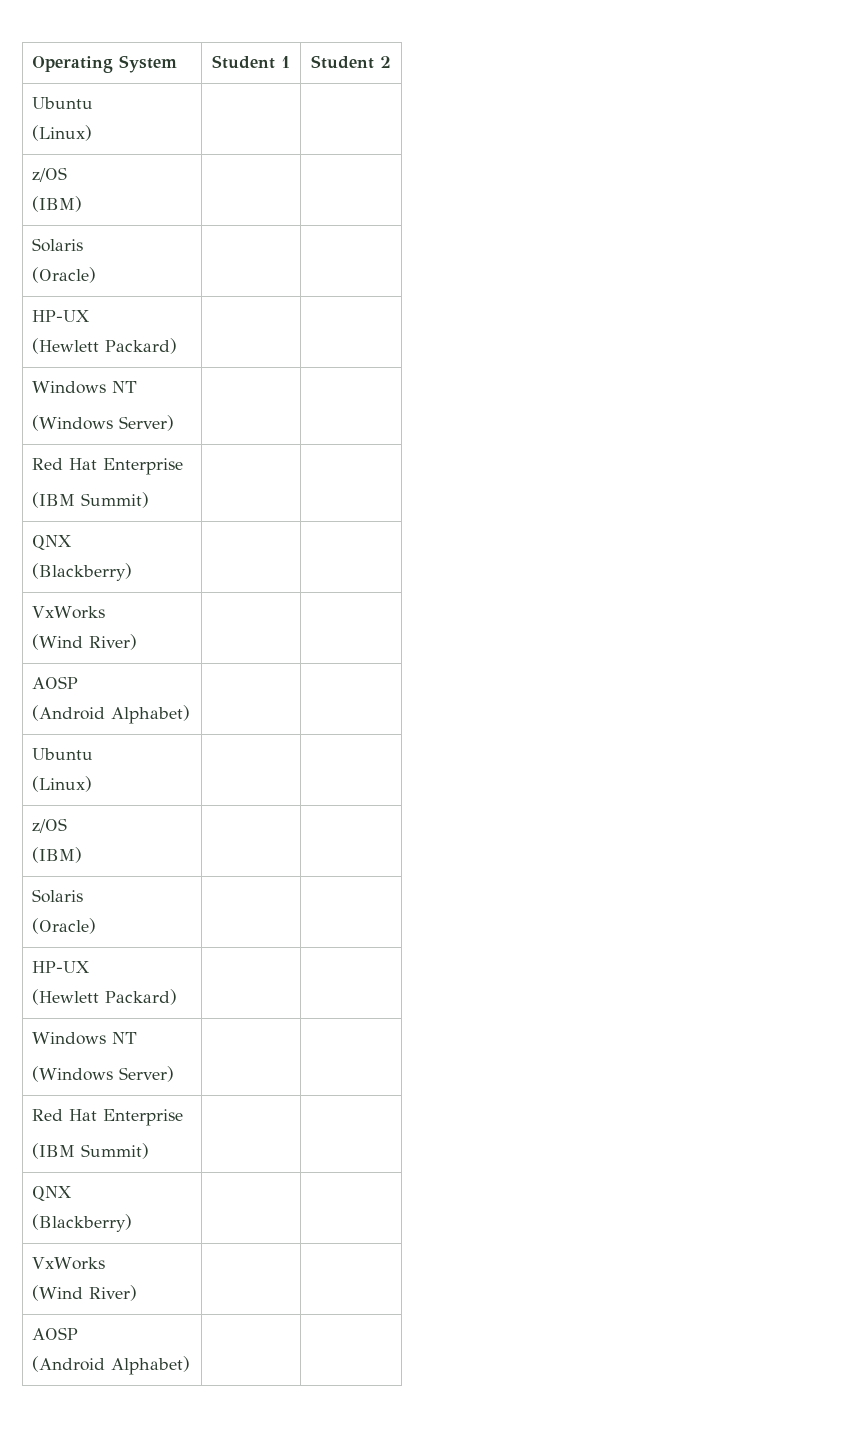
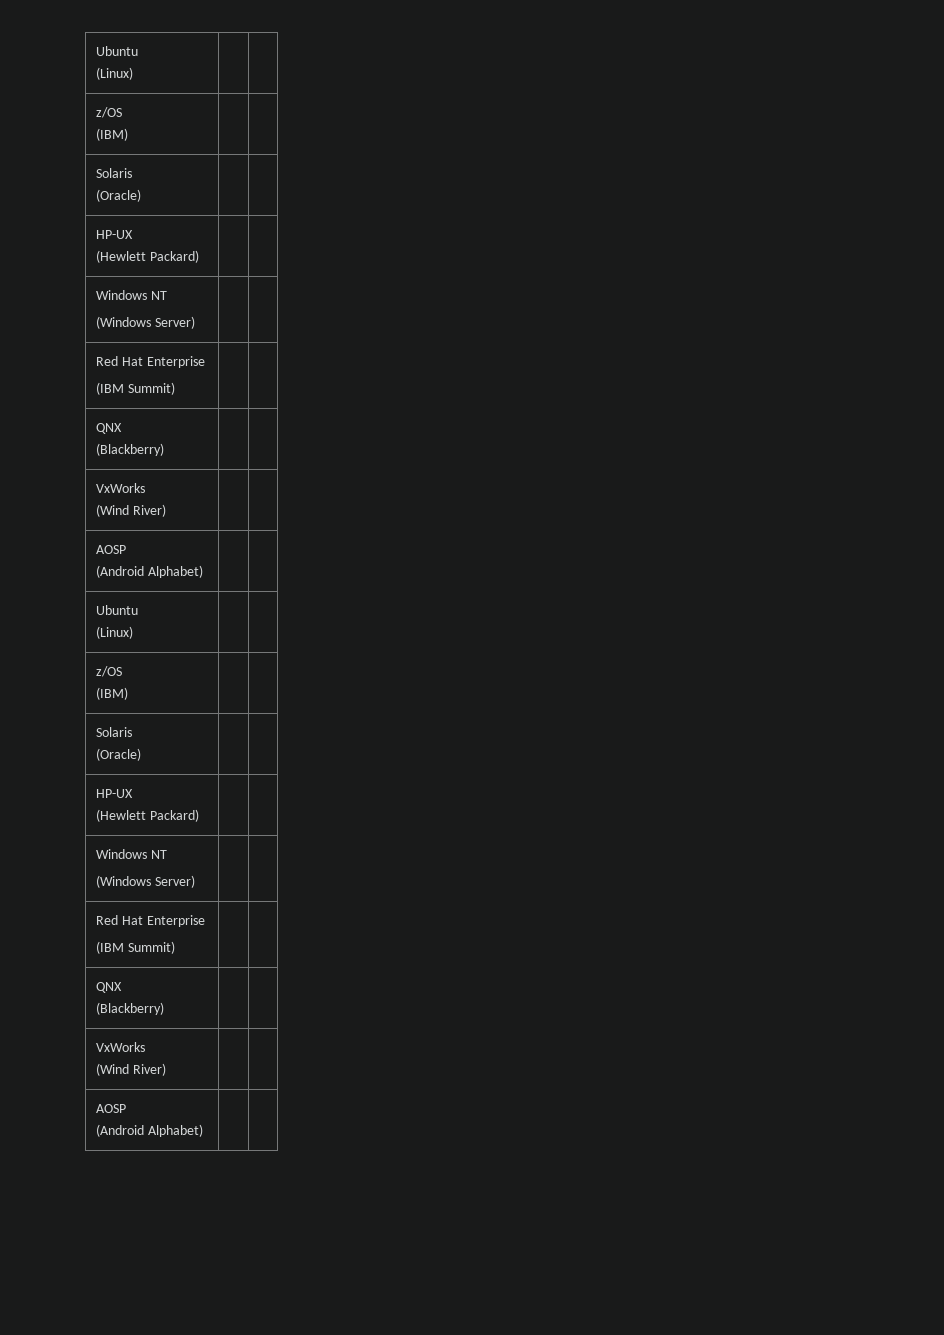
- Operating System | Student 1 | Student 2

